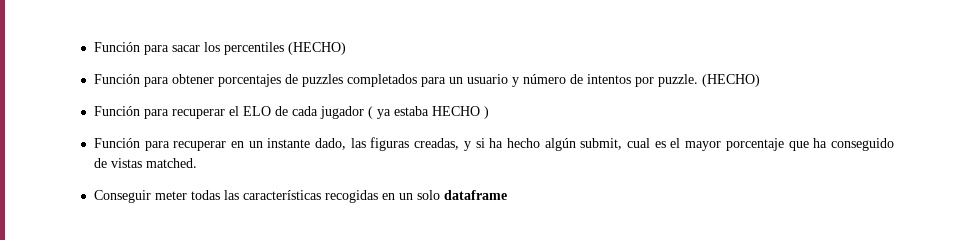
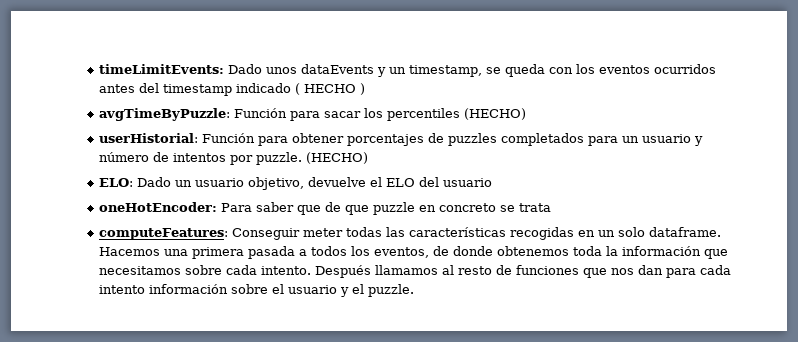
- Función para sacar los percentiles (HECHO)
+ timeLimitEvents: Dado unos dataEvents y un timestamp, se queda con los eventos ocurridos antes del timestamp indicado ( HECHO )
+ avgTimeByPuzzle: Función para sacar los percentiles (HECHO)
- Función para obtener porcentajes de puzzles completados para un usuario y número de intentos por puzzle.
+ userHistorial: Función para obtener porcentajes de puzzles completados para un usuario y número de intentos por puzzle.
- Función para recuperar el ELO de cada jugador ( ya estaba HECHO )
- Función para recuperar en un instante dado, las figuras creadas, y si ha hecho algún submit, cual es el mayor porcentaje que ha conseguido de vistas matched.
- Conseguir meter todas las características recogidas en un solo dataframe
+ ELO: Dado un usuario objetivo, devuelve el ELO del usuario
+ oneHotEncoder: Para saber que de que puzzle en concreto se trata
+ computeFeatures: Conseguir meter todas las características recogidas en un solo dataframe. Hacemos una primera pasada a todos los eventos, de donde obtenemos toda la información que necesitamos sobre cada intento. Después llamamos al resto de funciones que nos dan para cada intento información sobre el usuario y el puzzle.

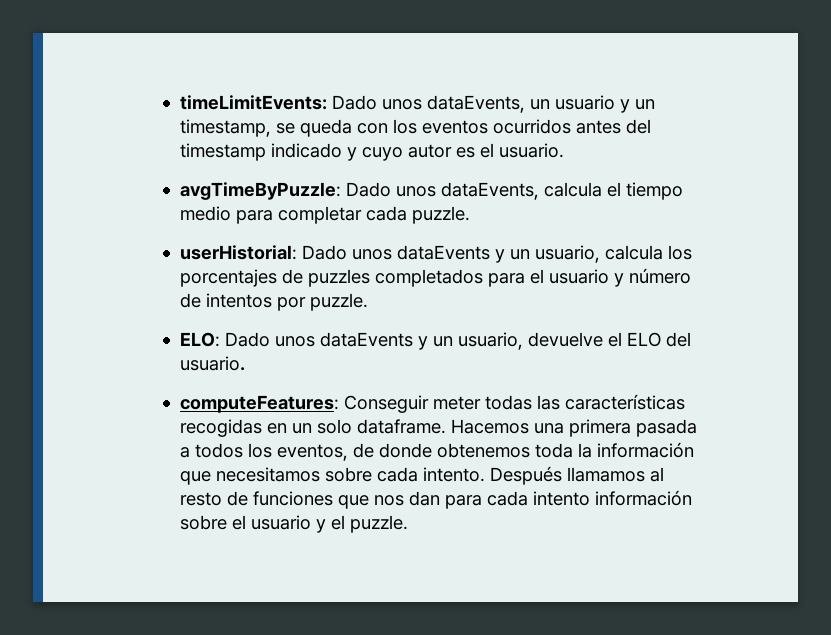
- timeLimitEvents: Dado unos dataEvents y un timestamp, se queda con los eventos ocurridos antes del timestamp indicado ( HECHO )
- avgTimeByPuzzle: Función para sacar los percentiles (HECHO)
- userHistorial: Función para obtener porcentajes de puzzles completados para un usuario y número de intentos por puzzle. (HECHO)
+ timeLimitEvents: Dado unos dataEvents, un usuario y un timestamp, se queda con los eventos ocurridos antes del timestamp indicado y cuyo autor es el usuario.
+ avgTimeByPuzzle: Dado unos dataEvents, calcula el tiempo medio para completar cada puzzle.
+ userHistorial: Dado unos dataEvents y un usuario, calcula los porcentajes de puzzles completados para el usuario y número de intentos por puzzle.
- ELO: Dado un usuario objetivo, devuelve el ELO del usuario
- oneHotEncoder: Para saber que de que puzzle en concreto se trata
+ ELO: Dado unos dataEvents y un usuario, devuelve el ELO del usuario.

